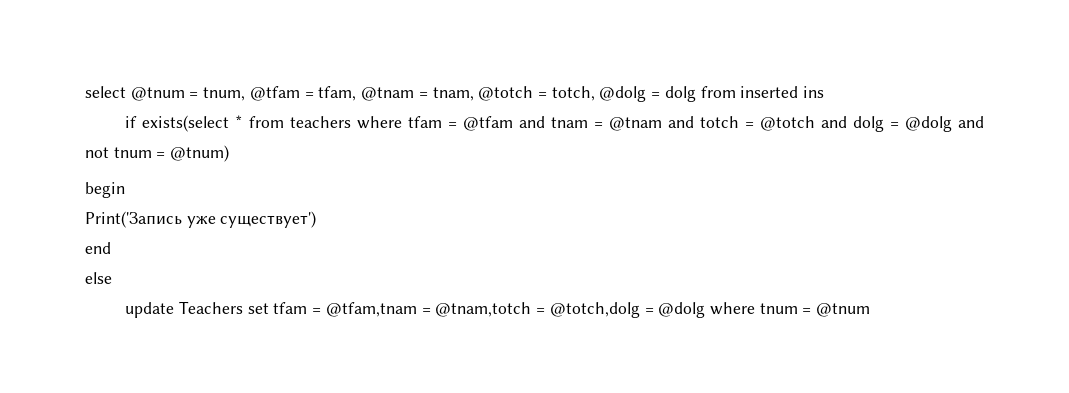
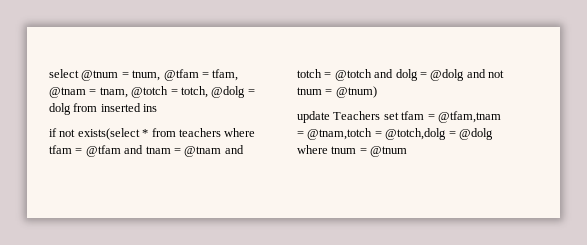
- if exists(select * from teachers where tfam = @tfam and tnam = @tnam and totch = @totch and dolg = @dolg and not tnum = @tnum)
+ if not exists(select * from teachers where tfam = @tfam and tnam = @tnam and totch = @totch and dolg = @dolg and not tnum = @tnum)
- begin
- Print('Запись уже существует')
- end
- else

